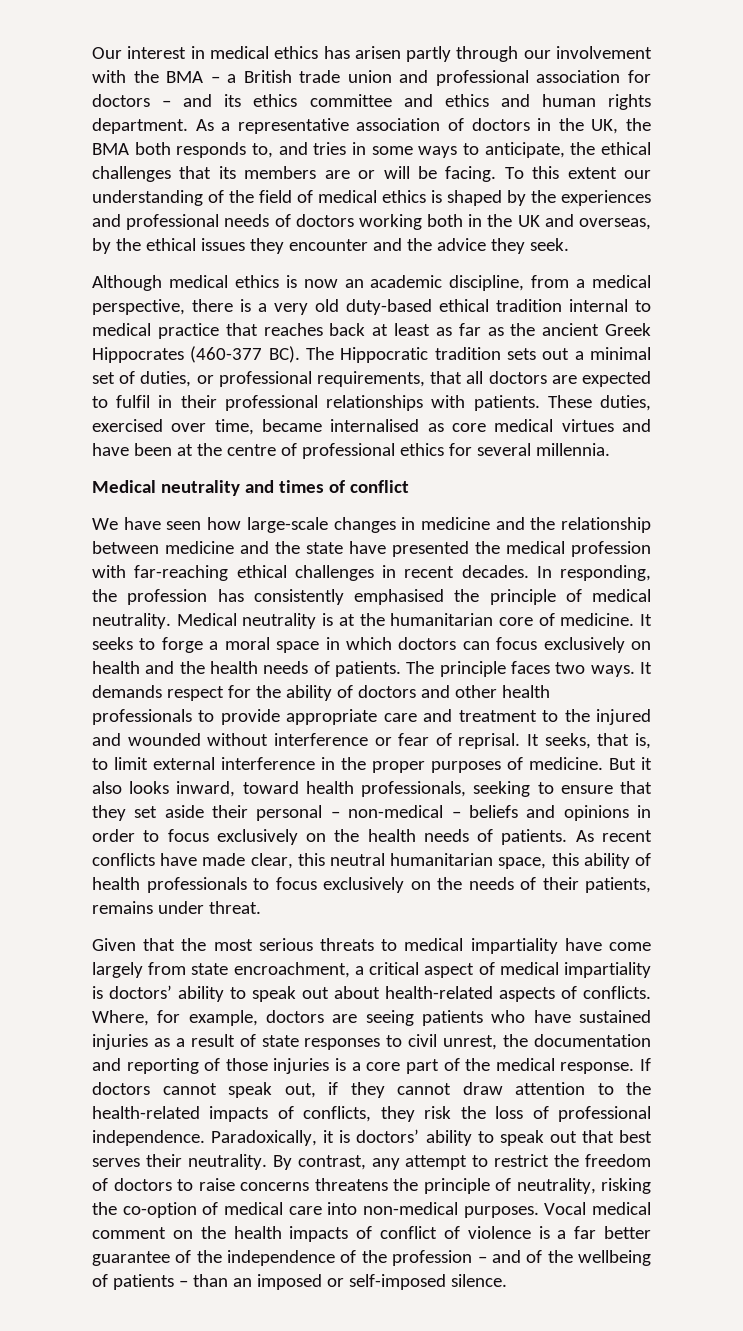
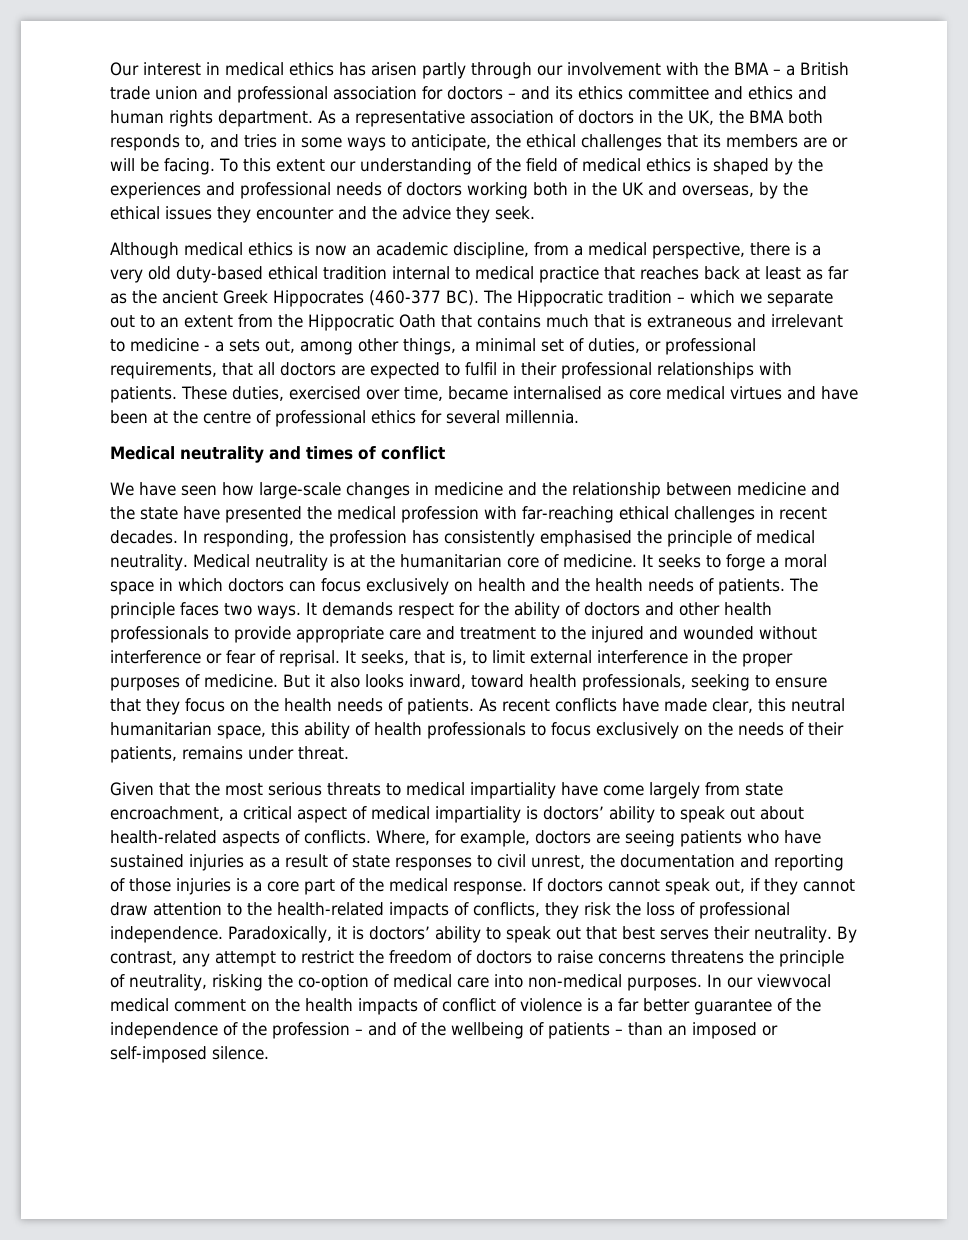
- Although medical ethics is now an academic discipline, from a medical perspective, there is a very old duty-based ethical tradition internal to medical practice that reaches back at least as far as the ancient Greek Hippocrates (460-377 BC). The Hippocratic tradition sets out a minimal set of duties, or professional requirements, that all doctors are expected to fulfil in their professional relationships with patients.
+ Although medical ethics is now an academic discipline, from a medical perspective, there is a very old duty-based ethical tradition internal to medical practice that reaches back at least as far as the ancient Greek Hippocrates (460-377 BC). The Hippocratic tradition – which we separate out to an extent from the Hippocratic Oath that contains much that is extraneous and irrelevant to medicine - a sets out, among other things, a minimal set of duties, or professional requirements, that all doctors are expected to fulfil in their professional relationships with patients.
- But it also looks inward, toward health professionals, seeking to ensure that they set aside their personal – non-medical – beliefs and opinions in order to focus exclusively on the health needs of patients.
+ But it also looks inward, toward health professionals, seeking to ensure that they focus on the health needs of patients.
- Vocal medical comment on the health impacts of conflict of violence is a far better guarantee of the independence of the profession – and of the wellbeing of patients – than an imposed or self-imposed silence.
+ In our viewvocal medical comment on the health impacts of conflict of violence is a far better guarantee of the independence of the profession – and of the wellbeing of patients – than an imposed or self-imposed silence.

